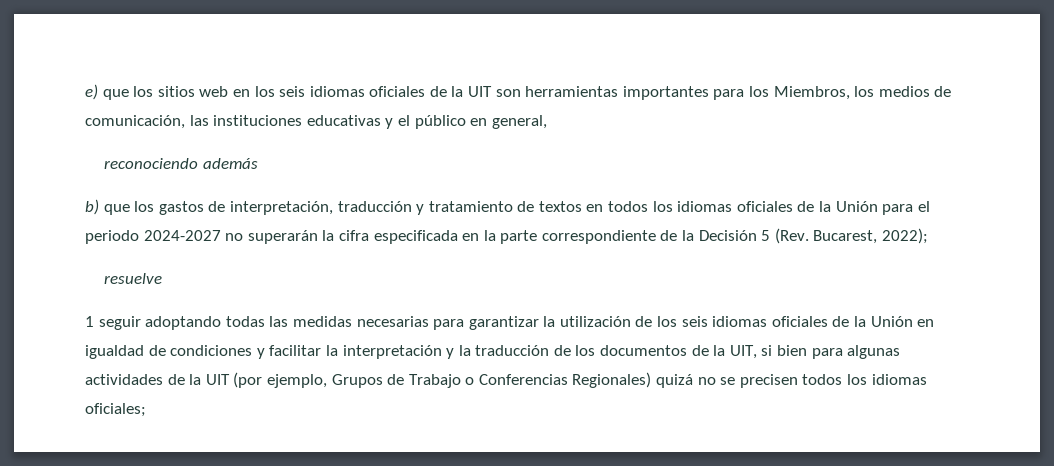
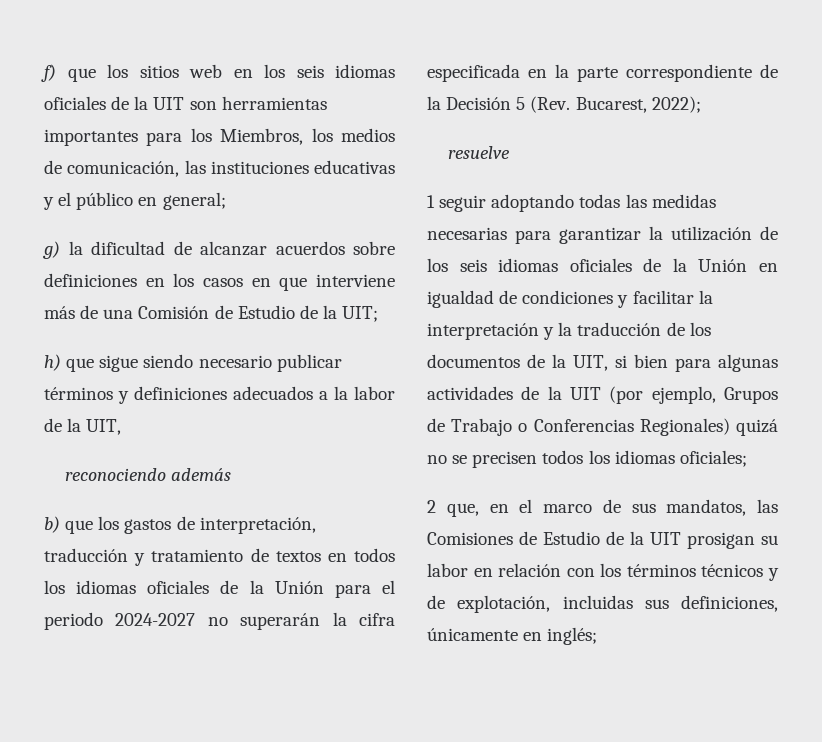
- e) que los sitios web en los seis idiomas oficiales de la UIT son herramientas importantes para los Miembros, los medios de comunicación, las instituciones educativas y el público en general,
+ f) que los sitios web en los seis idiomas oficiales de la UIT son herramientas importantes para los Miembros, los medios de comunicación, las instituciones educativas y el público en general;
+ g) la dificultad de alcanzar acuerdos sobre definiciones en los casos en que interviene más de una Comisión de Estudio de la UIT;
+ h) que sigue siendo necesario publicar términos y definiciones adecuados a la labor de la UIT,
+ 2 que, en el marco de sus mandatos, las Comisiones de Estudio de la UIT prosigan su labor en relación con los términos técnicos y de explotación, incluidas sus definiciones, únicamente en inglés;

